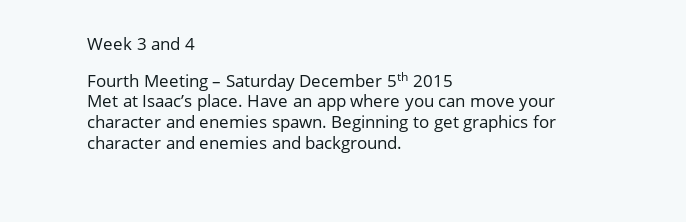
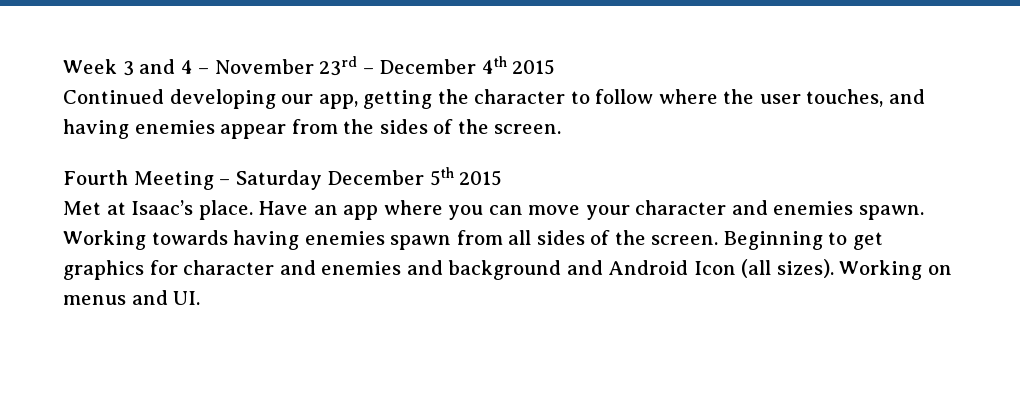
- Week 3 and 4
+ Week 3 and 4 – November 23rd – December 4th 2015
+ Continued developing our app, getting the character to follow where the user touches, and having enemies appear from the sides of the screen.
+ Working towards having enemies spawn from all sides of the screen.
- Beginning to get graphics for character and enemies and background.
+ Beginning to get graphics for character and enemies and background and Android Icon (all sizes). Working on menus and UI.

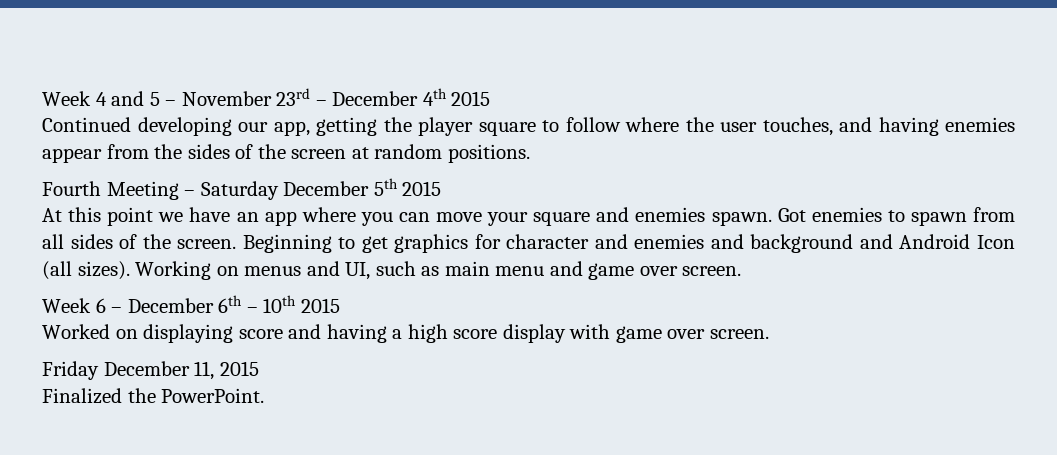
- Week 3 and 4 – November 23rd – December 4th 2015
+ Week 4 and 5 – November 23rd – December 4th 2015
- Continued developing our app, getting the character to follow where the user touches, and having enemies appear from the sides of the screen.
+ Continued developing our app, getting the player square to follow where the user touches, and having enemies appear from the sides of the screen at random positions.
- Met at Isaac’s place. Have an app where you can move your character and enemies spawn.
+ At this point we have an app where you can move your square and enemies spawn.
- Working towards having enemies spawn from all sides of the screen.
+ Got enemies to spawn from all sides of the screen.
- Working on menus and UI.
+ Working on menus and UI, such as main menu and game over screen.
+ Week 6 – December 6th – 10th 2015
+ Worked on displaying score and having a high score display with game over screen.
+ Friday December 11, 2015
+ Finalized the PowerPoint.

